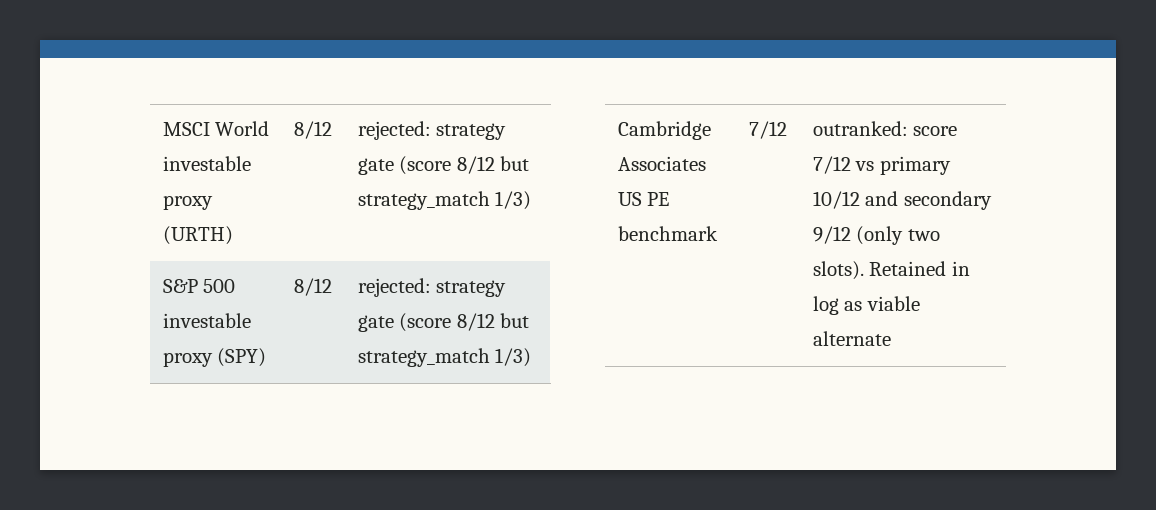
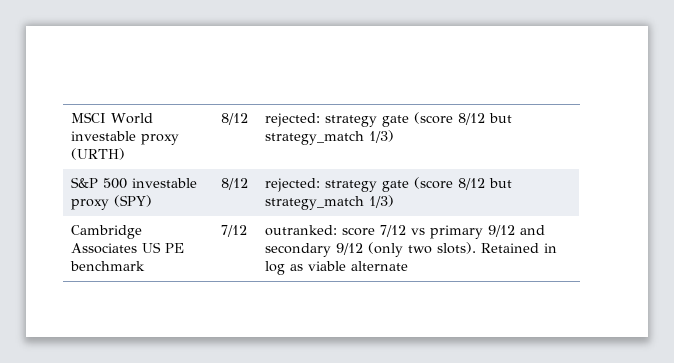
- Cambridge Associates US PE benchmark | 7/12 | outranked: score 7/12 vs primary 10/12 and secondary 9/12 (only two slots). Retained in log as viable alternate
+ Cambridge Associates US PE benchmark | 7/12 | outranked: score 7/12 vs primary 9/12 and secondary 9/12 (only two slots). Retained in log as viable alternate

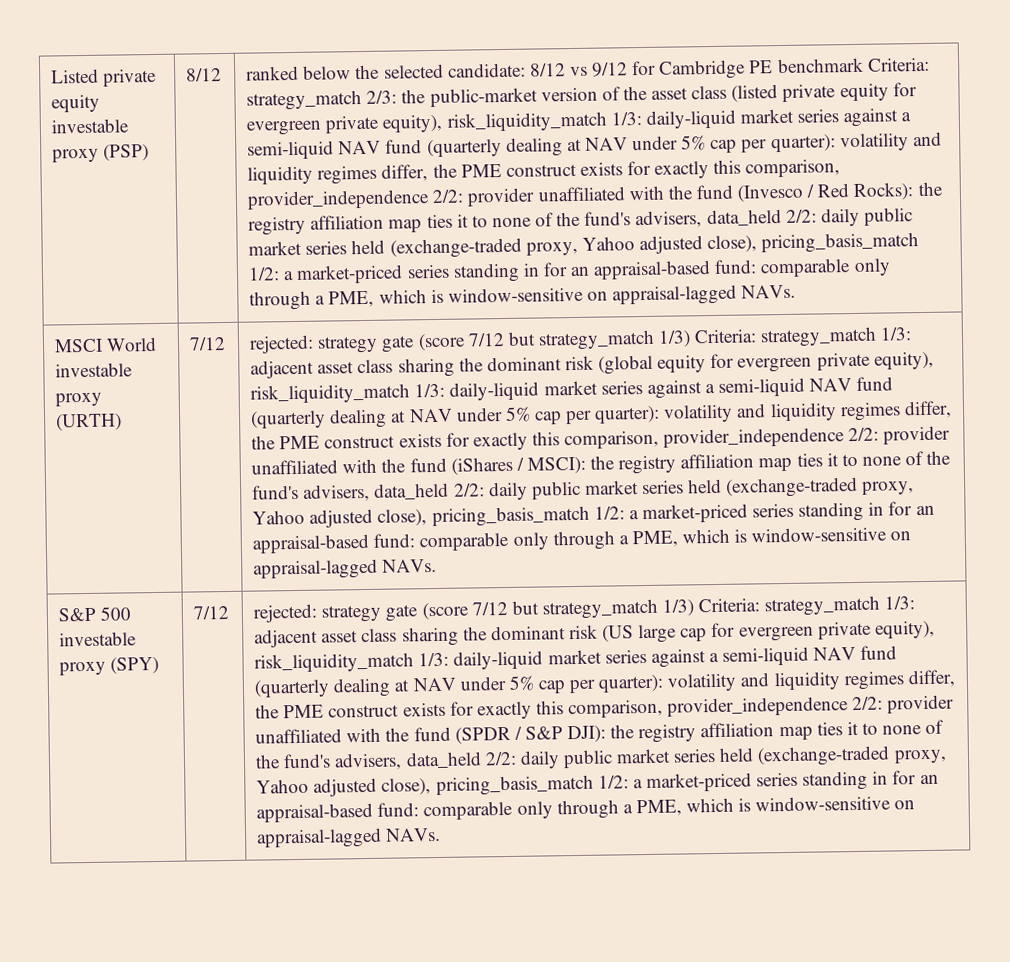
+ Listed private equity investable proxy (PSP) | 8/12 | ranked below the selected candidate: 8/12 vs 9/12 for Cambridge PE benchmark Criteria: strategy_match 2/3: the public-market version of the asset class (listed private equity for evergreen private equity), risk_liquidity_match 1/3: daily-liquid market series against a semi-liquid NAV fund (quarterly dealing at NAV under 5% cap per quarter): volatility and liquidity regimes differ, the PME construct exists for exactly this comparison, provider_independence 2/2: provider unaffiliated with the fund (Invesco / Red Rocks): the registry affiliation map ties it to none of the fund's advisers, data_held 2/2: daily public market series held (exchange-traded proxy, Yahoo adjusted close), pricing_basis_match 1/2: a market-priced series standing in for an appraisal-based fund: comparable only through a PME, which is window-sensitive on appraisal-lagged NAVs.
- MSCI World investable proxy (URTH) | 8/12 | rejected: strategy gate (score 8/12 but strategy_match 1/3)
+ MSCI World investable proxy (URTH) | 7/12 | rejected: strategy gate (score 7/12 but strategy_match 1/3) Criteria: strategy_match 1/3: adjacent asset class sharing the dominant risk (global equity for evergreen private equity), risk_liquidity_match 1/3: daily-liquid market series against a semi-liquid NAV fund (quarterly dealing at NAV under 5% cap per quarter): volatility and liquidity regimes differ, the PME construct exists for exactly this comparison, provider_independence 2/2: provider unaffiliated with the fund (iShares / MSCI): the registry affiliation map ties it to none of the fund's advisers, data_held 2/2: daily public market series held (exchange-traded proxy, Yahoo adjusted close), pricing_basis_match 1/2: a market-priced series standing in for an appraisal-based fund: comparable only through a PME, which is window-sensitive on appraisal-lagged NAVs.
- S&P 500 investable proxy (SPY) | 8/12 | rejected: strategy gate (score 8/12 but strategy_match 1/3)
- Cambridge Associates US PE benchmark | 7/12 | outranked: score 7/12 vs primary 9/12 and secondary 9/12 (only two slots). Retained in log as viable alternate
+ S&P 500 investable proxy (SPY) | 7/12 | rejected: strategy gate (score 7/12 but strategy_match 1/3) Criteria: strategy_match 1/3: adjacent asset class sharing the dominant risk (US large cap for evergreen private equity), risk_liquidity_match 1/3: daily-liquid market series against a semi-liquid NAV fund (quarterly dealing at NAV under 5% cap per quarter): volatility and liquidity regimes differ, the PME construct exists for exactly this comparison, provider_independence 2/2: provider unaffiliated with the fund (SPDR / S&P DJI): the registry affiliation map ties it to none of the fund's advisers, data_held 2/2: daily public market series held (exchange-traded proxy, Yahoo adjusted close), pricing_basis_match 1/2: a market-priced series standing in for an appraisal-based fund: comparable only through a PME, which is window-sensitive on appraisal-lagged NAVs.

